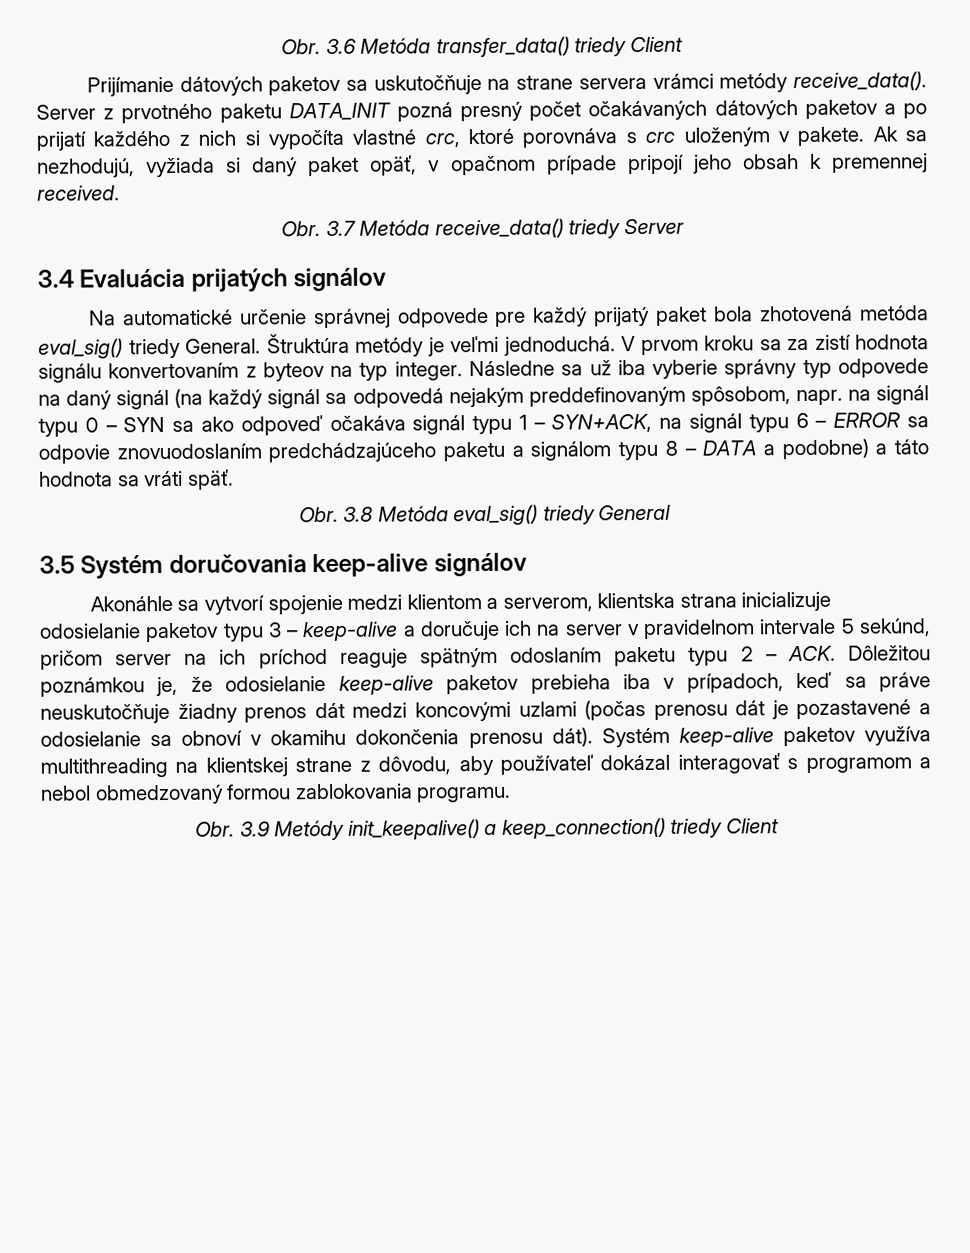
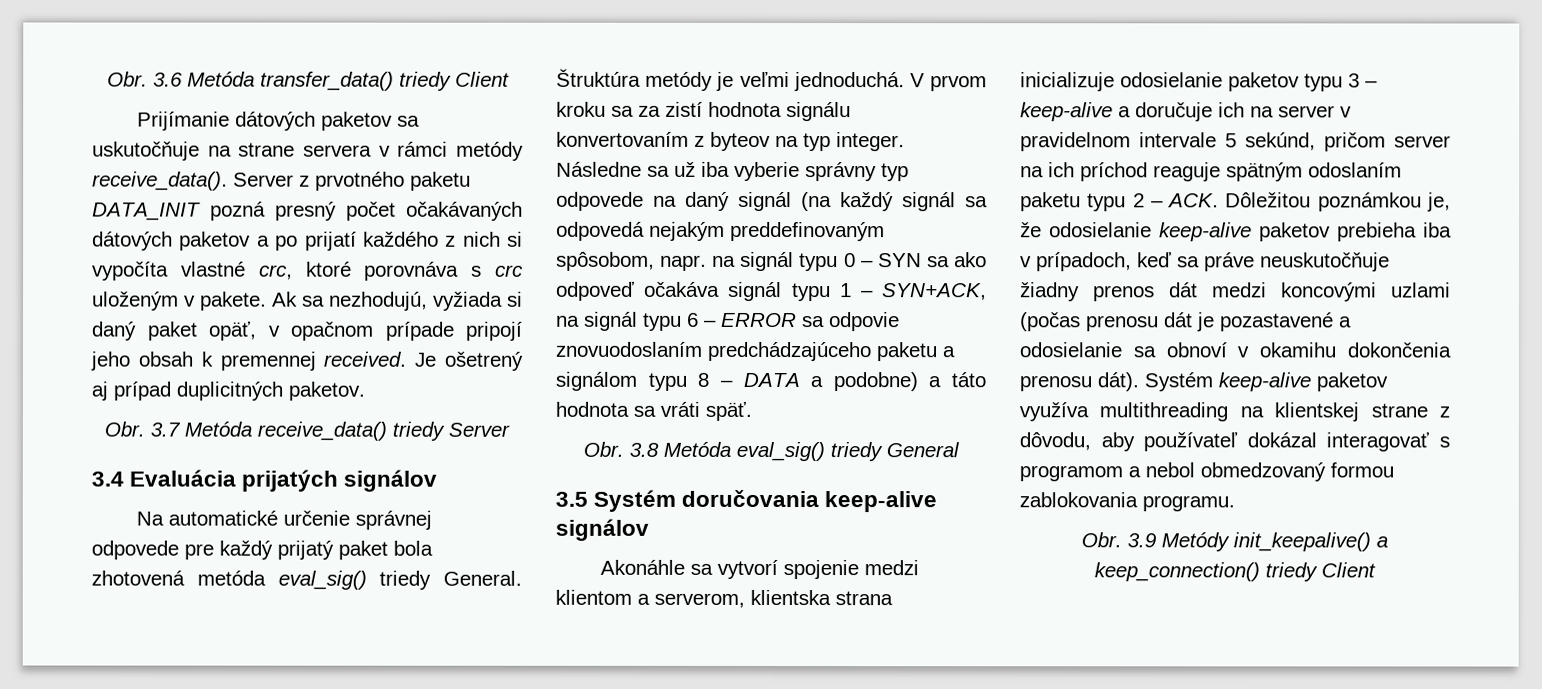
- Prijímanie dátových paketov sa uskutočňuje na strane servera vrámci metódy receive_data().
+ Prijímanie dátových paketov sa uskutočňuje na strane servera v rámci metódy receive_data().
+ Je ošetrený aj prípad duplicitných paketov.

